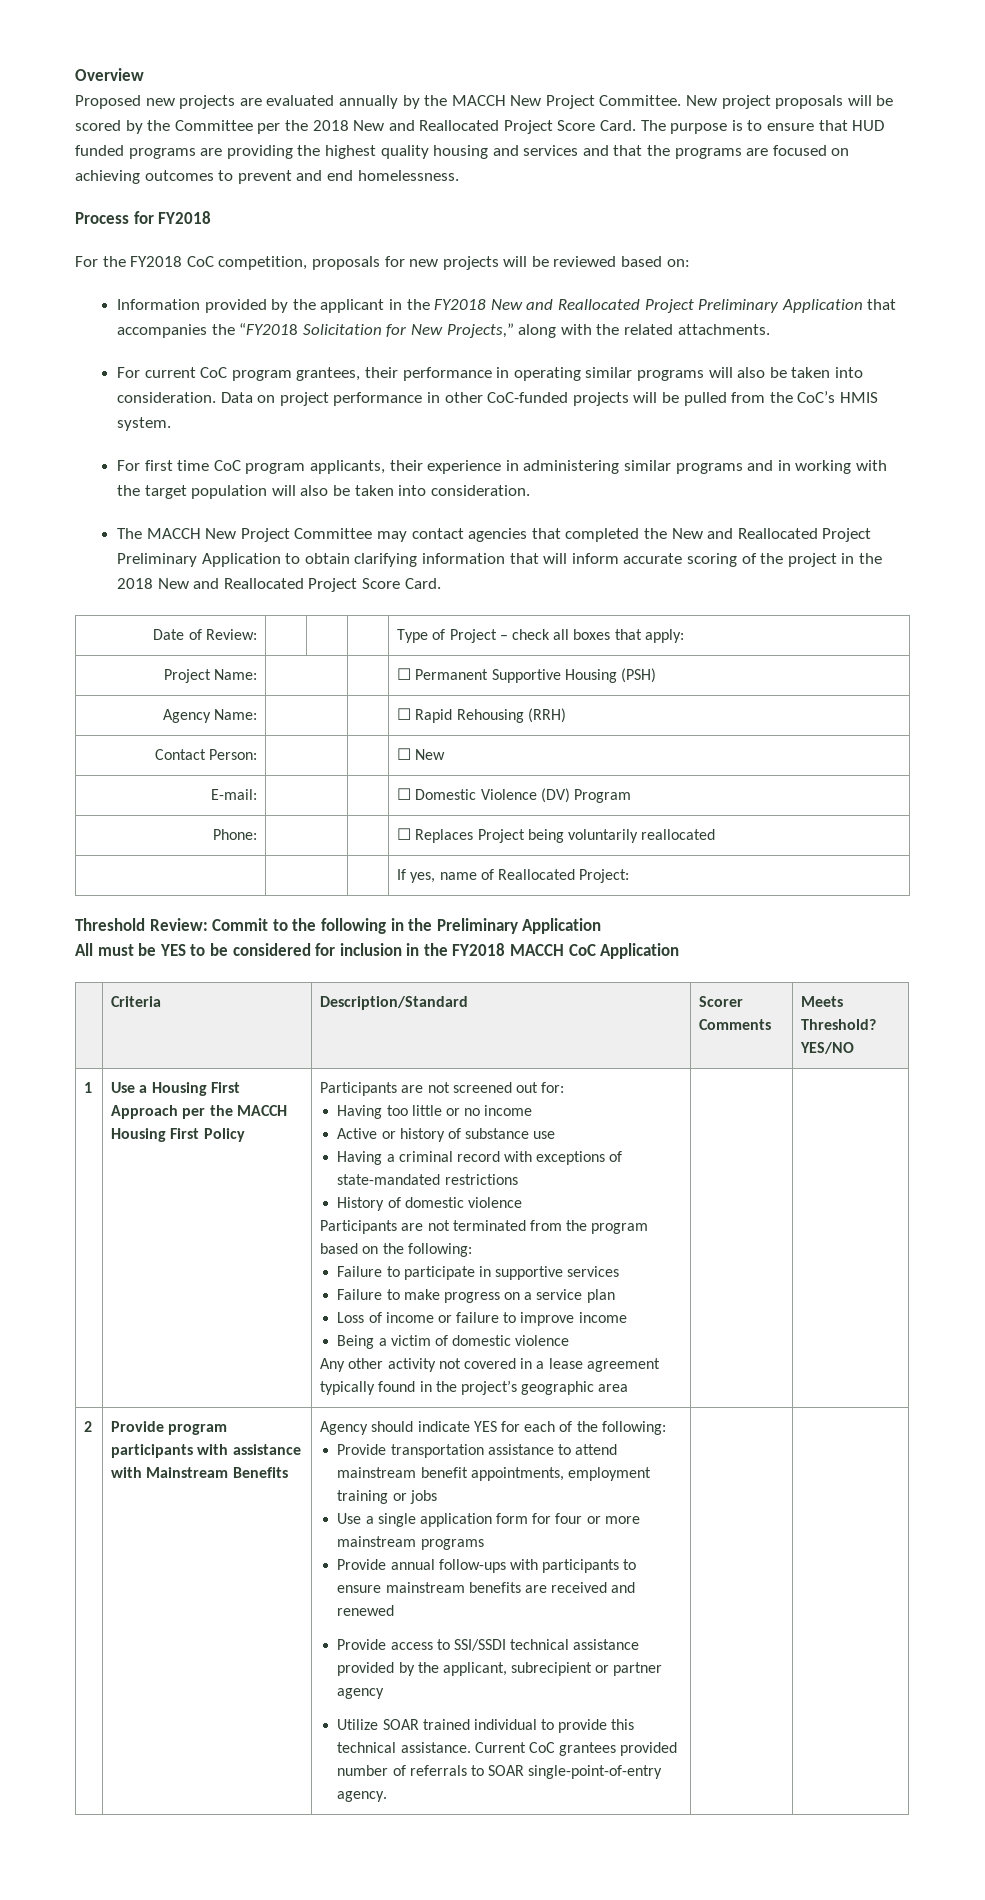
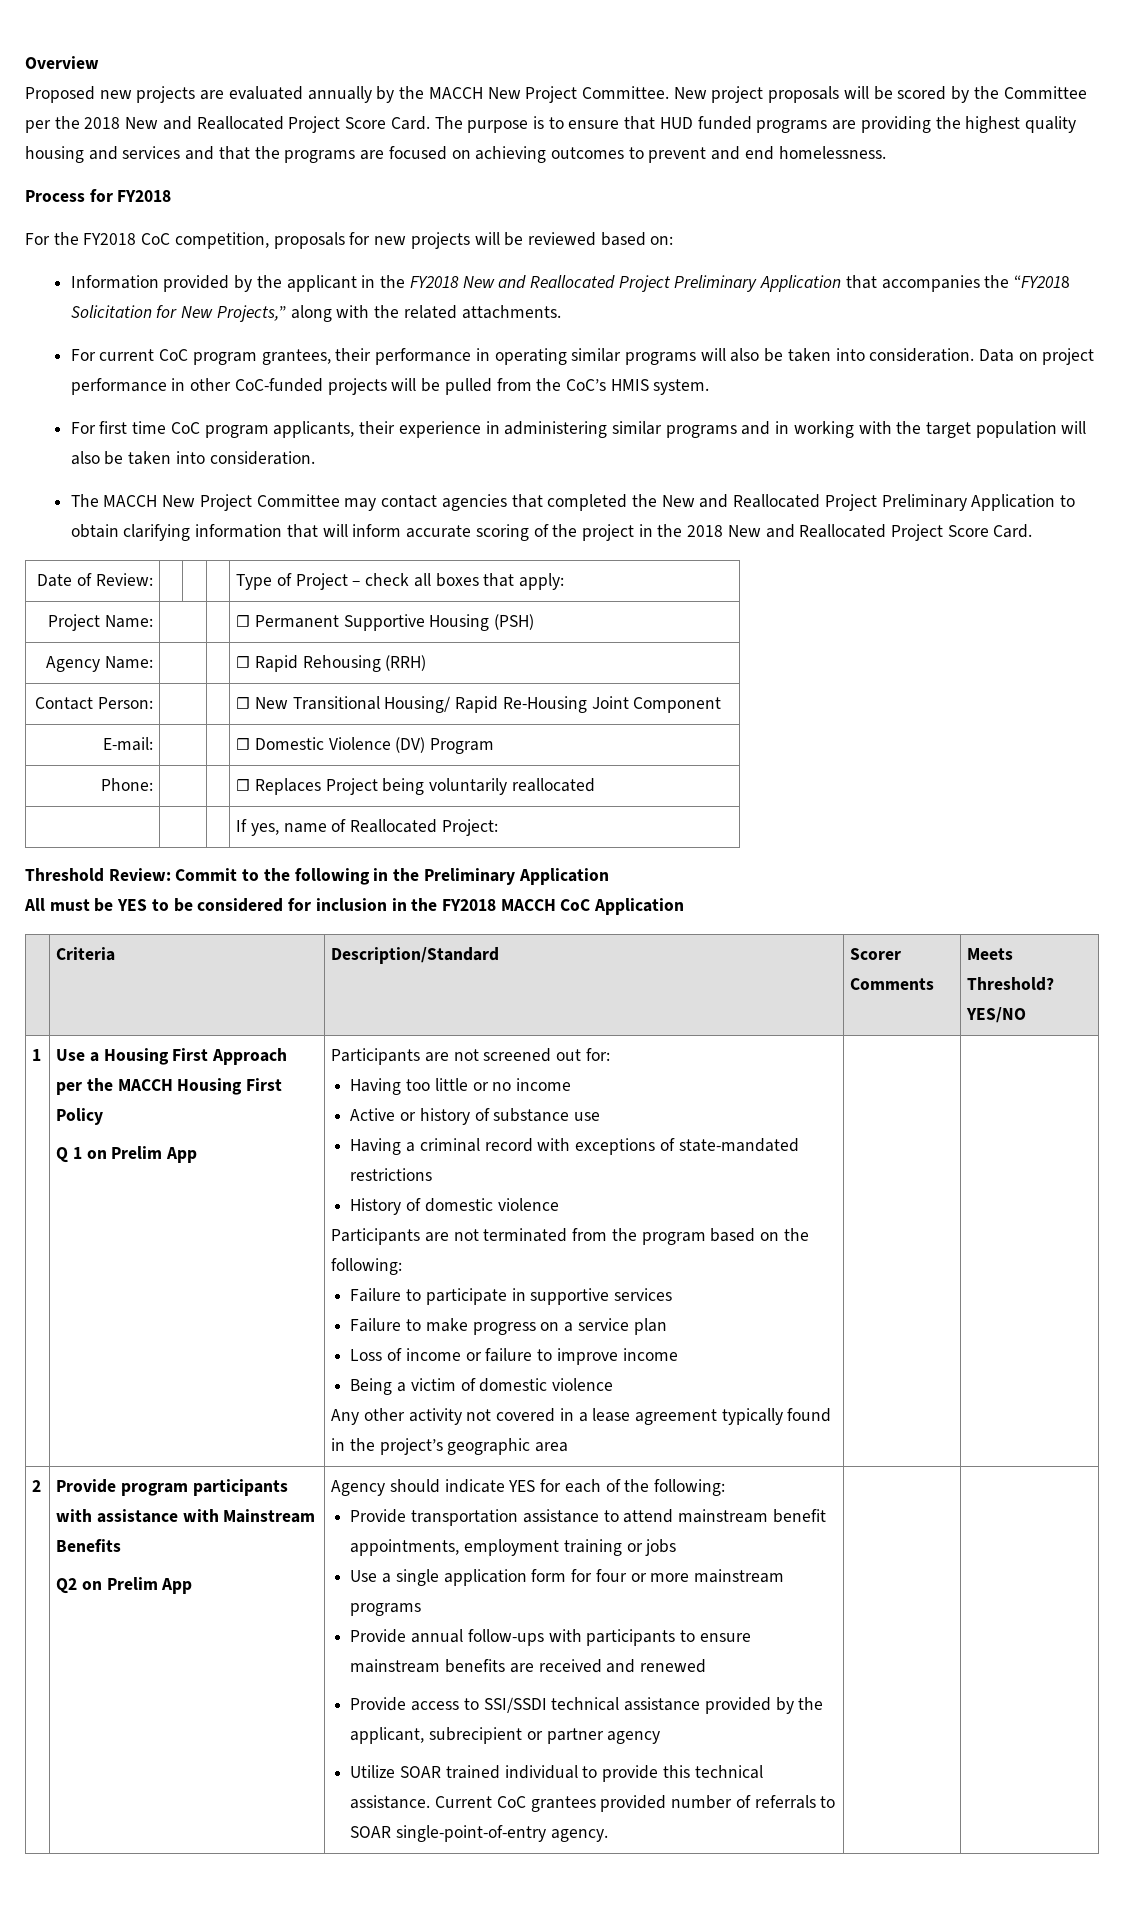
- Contact Person: | | | ☐ New
+ Contact Person: | | | ☐ New Transitional Housing/ Rapid Re-Housing Joint Component
+ Q 1 on Prelim App
+ Q2 on Prelim App

